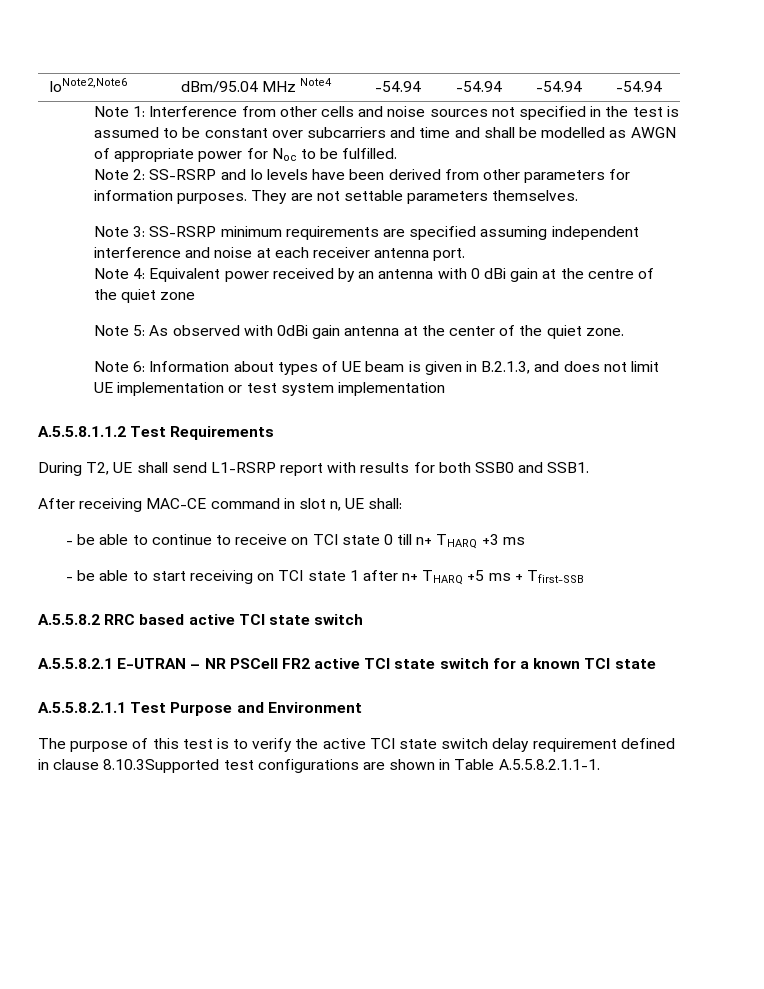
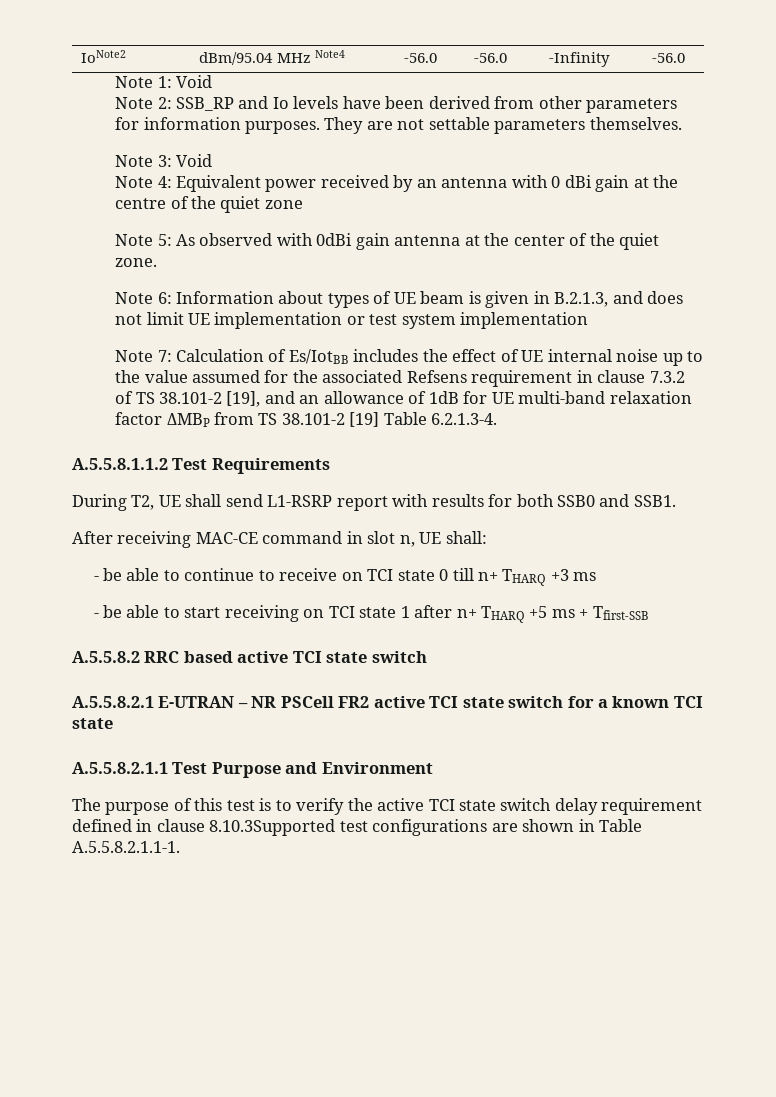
- IoNote2,Note6 | dBm/95.04 MHz Note4 | -54.94 | -54.94 | -54.94 | -54.94
- Note 1: Interference from other cells and noise sources not specified in the test is assumed to be constant over subcarriers and time and shall be modelled as AWGN of appropriate power for Noc to be fulfilled.
+ IoNote2 | dBm/95.04 MHz Note4 | -56.0 | -56.0 | -Infinity | -56.0
+ Note 1: Void
- Note 2: SS-RSRP and Io levels have been derived from other parameters for information purposes.
+ Note 2: SSB_RP and Io levels have been derived from other parameters for information purposes.
- Note 3: SS-RSRP minimum requirements are specified assuming independent interference and noise at each receiver antenna port.
+ Note 3: Void
+ Note 7: Calculation of Es/IotBB includes the effect of UE internal noise up to the value assumed for the associated Refsens requirement in clause 7.3.2 of TS 38.101-2 [19], and an allowance of 1dB for UE multi-band relaxation factor ΔMBP from TS 38.101-2 [19] Table 6.2.1.3-4.

